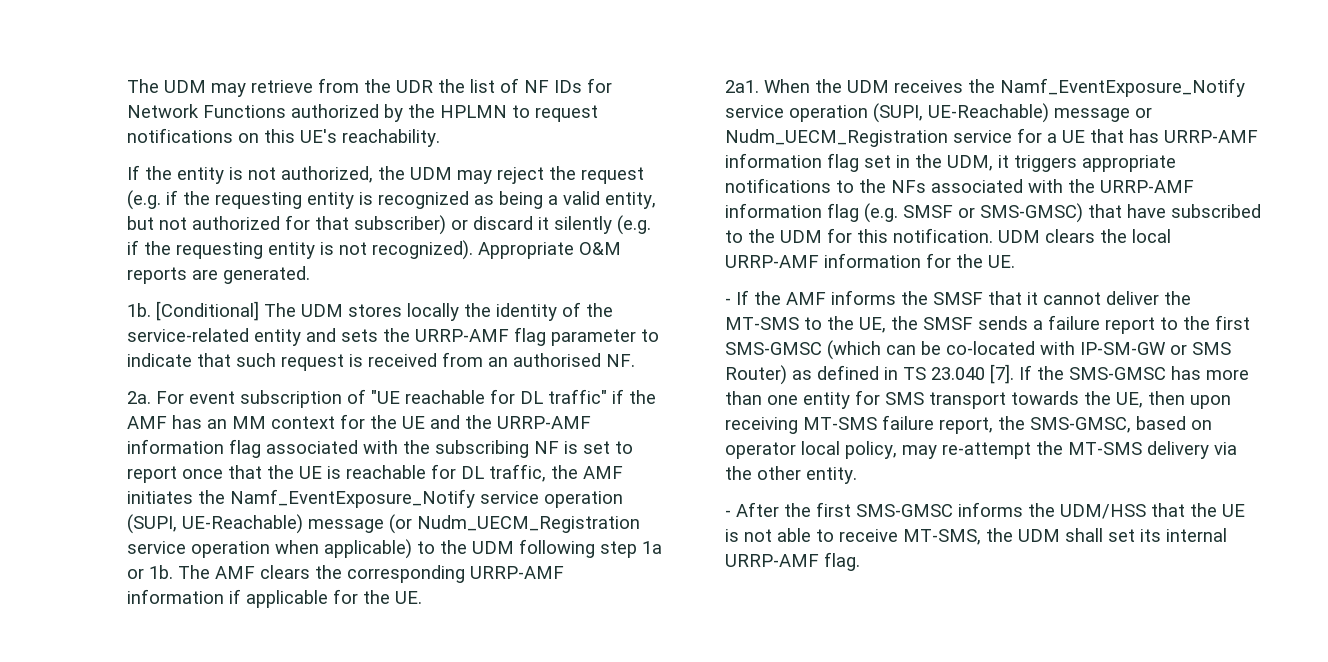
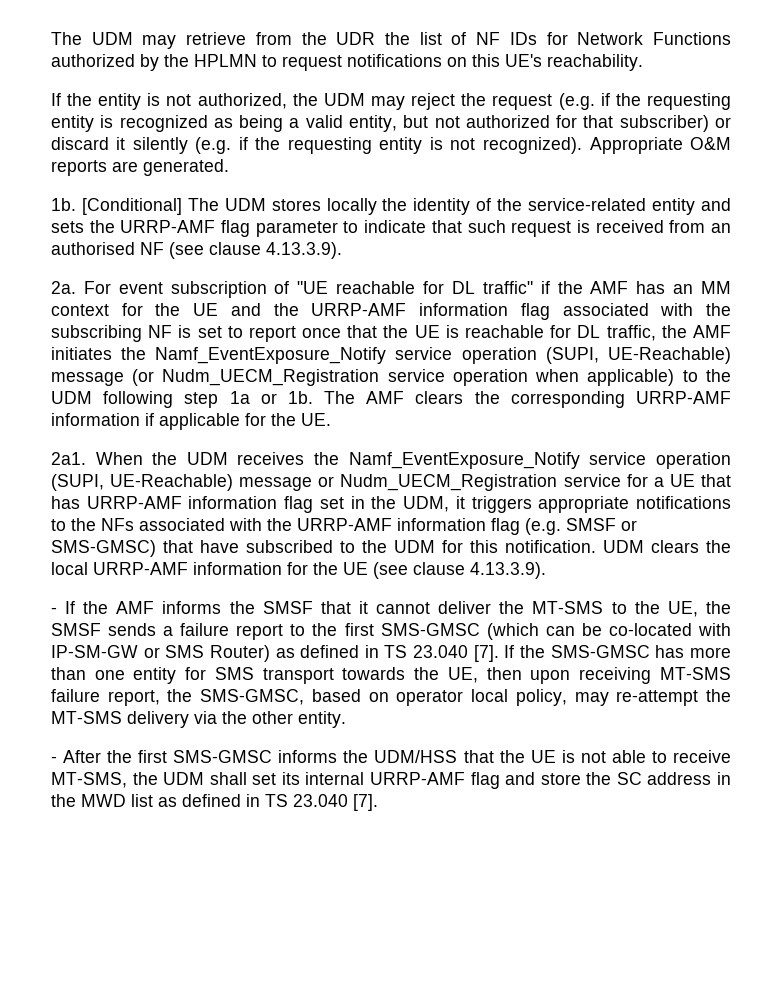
- [Conditional] The UDM stores locally the identity of the service-related entity and sets the URRP-AMF flag parameter to indicate that such request is received from an authorised NF.
+ [Conditional] The UDM stores locally the identity of the service-related entity and sets the URRP-AMF flag parameter to indicate that such request is received from an authorised NF (see clause 4.13.3.9).
- UDM clears the local URRP-AMF information for the UE.
+ UDM clears the local URRP-AMF information for the UE (see clause 4.13.3.9).
- - After the first SMS-GMSC informs the UDM/HSS that the UE is not able to receive MT-SMS, the UDM shall set its internal URRP-AMF flag.
+ - After the first SMS-GMSC informs the UDM/HSS that the UE is not able to receive MT-SMS, the UDM shall set its internal URRP-AMF flag and store the SC address in the MWD list as defined in TS 23.040 [7].

